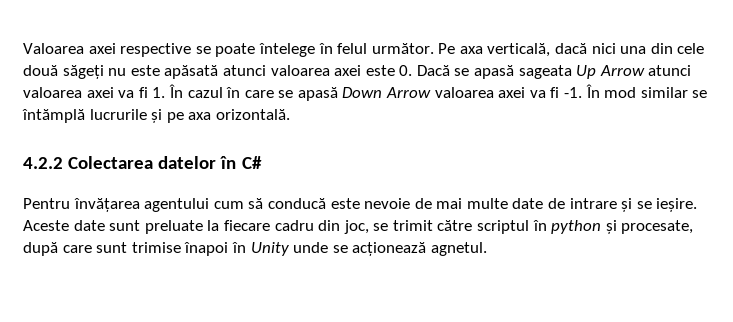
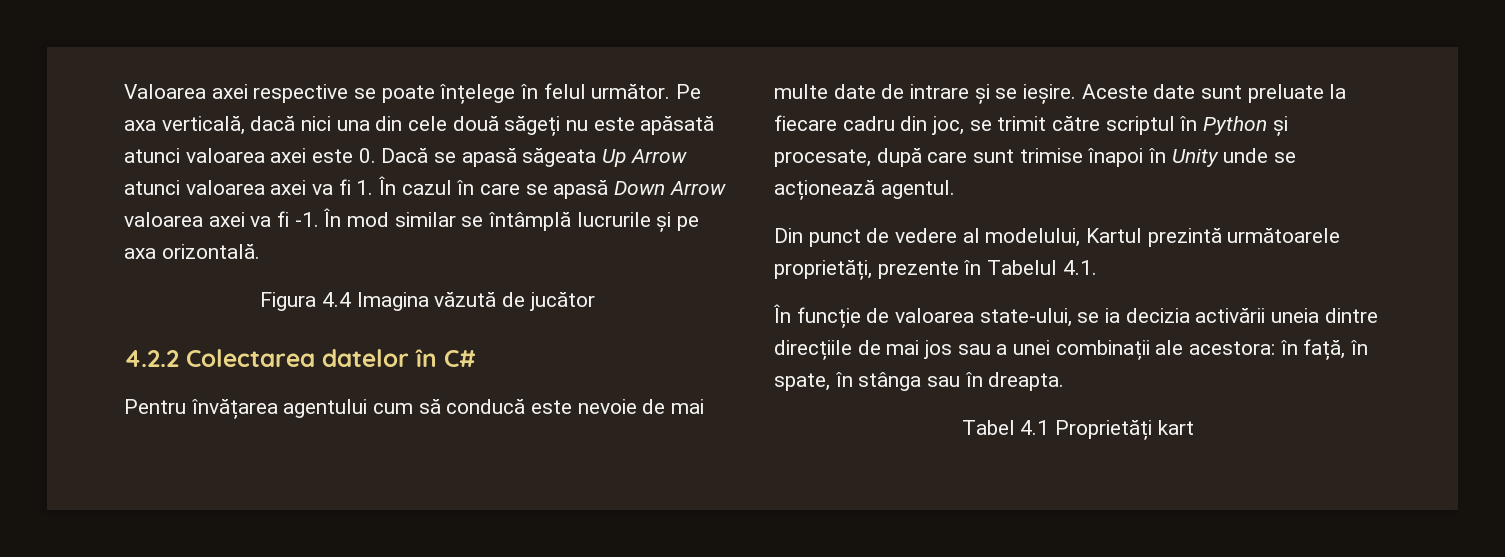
- Valoarea axei respective se poate întelege în felul următor.
+ Valoarea axei respective se poate înțelege în felul următor.
- Pe axa verticală, dacă nici una din cele două săgeți nu este apăsată atunci valoarea axei este 0. Dacă se apasă sageata Up Arrow atunci valoarea axei va fi 1. În cazul în care se apasă Down Arrow valoarea axei va fi -1.
+ Pe axa verticală, dacă nici una din cele două săgeți nu este apăsată atunci valoarea axei este 0. Dacă se apasă săgeata Up Arrow atunci valoarea axei va fi 1. În cazul în care se apasă Down Arrow valoarea axei va fi -1.
- În mod similar se întămplă lucrurile și pe axa orizontală.
+ În mod similar se întâmplă lucrurile și pe axa orizontală.
+ Figura 4.4 Imagina văzută de jucător
- Aceste date sunt preluate la fiecare cadru din joc, se trimit către scriptul în python și procesate, după care sunt trimise înapoi în Unity unde se acționează agnetul.
+ Aceste date sunt preluate la fiecare cadru din joc, se trimit către scriptul în Python și procesate, după care sunt trimise înapoi în Unity unde se acționează agentul.
+ Din punct de vedere al modelului, Kartul prezintă următoarele proprietăți, prezente în Tabelul 4.1.
+ În funcție de valoarea state-ului, se ia decizia activării uneia dintre direcțiile de mai jos sau a unei combinații ale acestora: în față, în spate, în stânga sau în dreapta.
+ Tabel 4.1 Proprietăți kart

